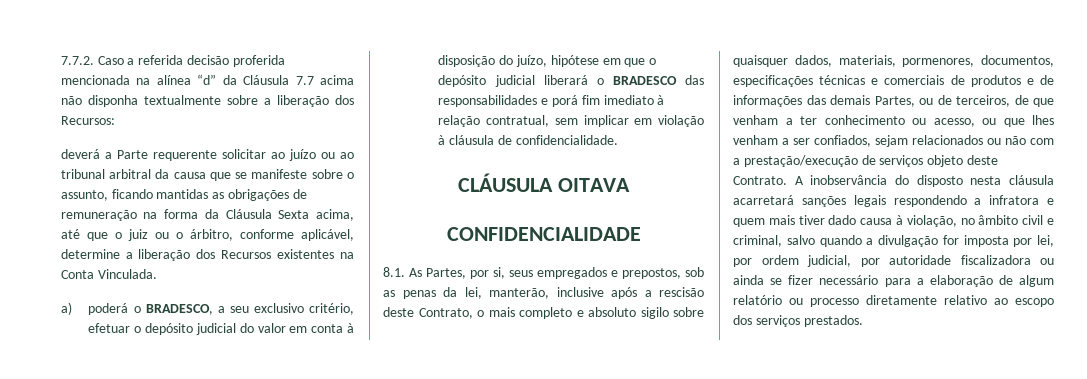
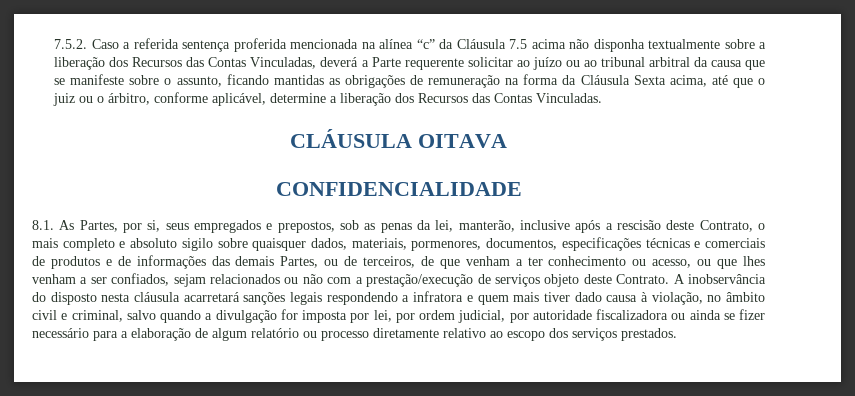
- 7.7.2. Caso a referida decisão proferida mencionada na alínea “d” da Cláusula 7.7 acima não disponha textualmente sobre a liberação dos Recursos:
- deverá a Parte requerente solicitar ao juízo ou ao tribunal arbitral da causa que se manifeste sobre o assunto, ficando mantidas as obrigações de remuneração na forma da Cláusula Sexta acima, até que o juiz ou o árbitro, conforme aplicável, determine a liberação dos Recursos existentes na Conta Vinculada.
- a) poderá o BRADESCO, a seu exclusivo critério, efetuar o depósito judicial do valor em conta à disposição do juízo, hipótese em que o depósito judicial liberará o BRADESCO das responsabilidades e porá fim imediato à relação contratual, sem implicar em violação à cláusula de confidencialidade.
+ 7.5.2. Caso a referida sentença proferida mencionada na alínea “c” da Cláusula 7.5 acima não disponha textualmente sobre a liberação dos Recursos das Contas Vinculadas, deverá a Parte requerente solicitar ao juízo ou ao tribunal arbitral da causa que se manifeste sobre o assunto, ficando mantidas as obrigações de remuneração na forma da Cláusula Sexta acima, até que o juiz ou o árbitro, conforme aplicável, determine a liberação dos Recursos das Contas Vinculadas.

